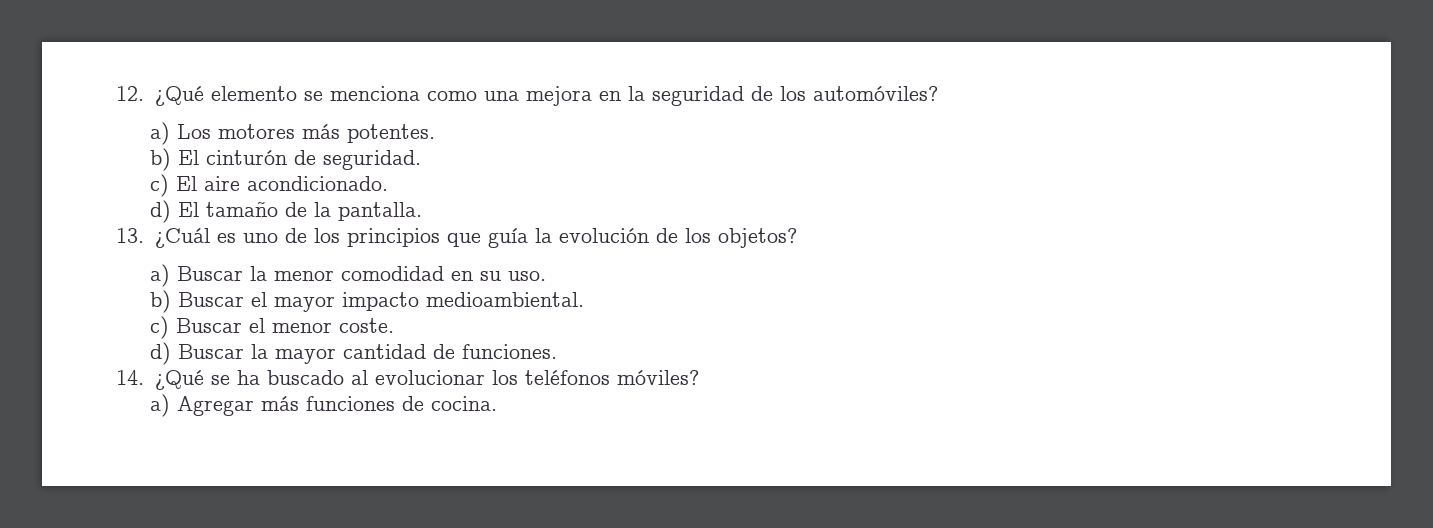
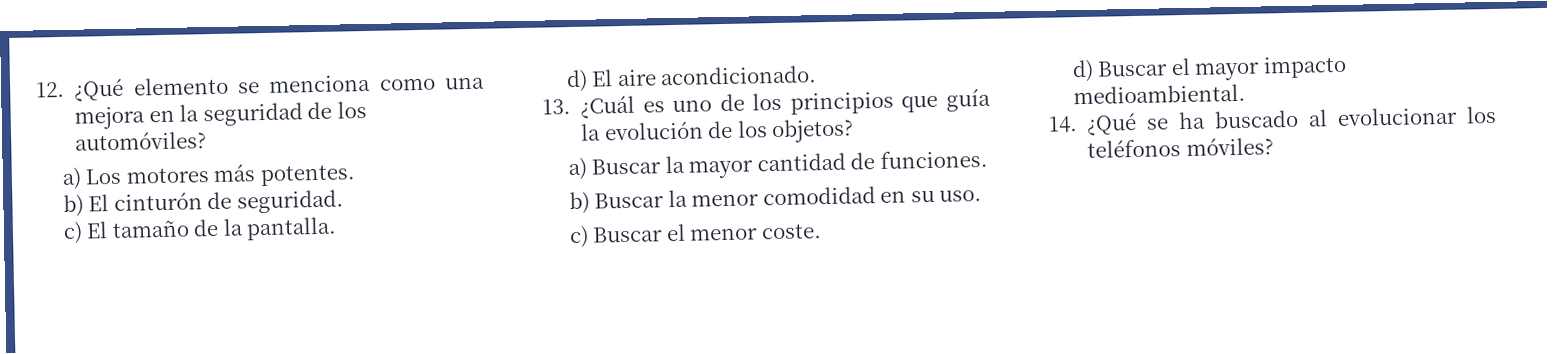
- c) El aire acondicionado.
- d) El tamaño de la pantalla.
+ c) El tamaño de la pantalla.
+ d) El aire acondicionado.
- a) Buscar la menor comodidad en su uso.
+ a) Buscar la mayor cantidad de funciones.
+ b) Buscar la menor comodidad en su uso.
- b) Buscar el mayor impacto medioambiental.
- d) Buscar la mayor cantidad de funciones.
+ d) Buscar el mayor impacto medioambiental.
- a) Agregar más funciones de cocina.

